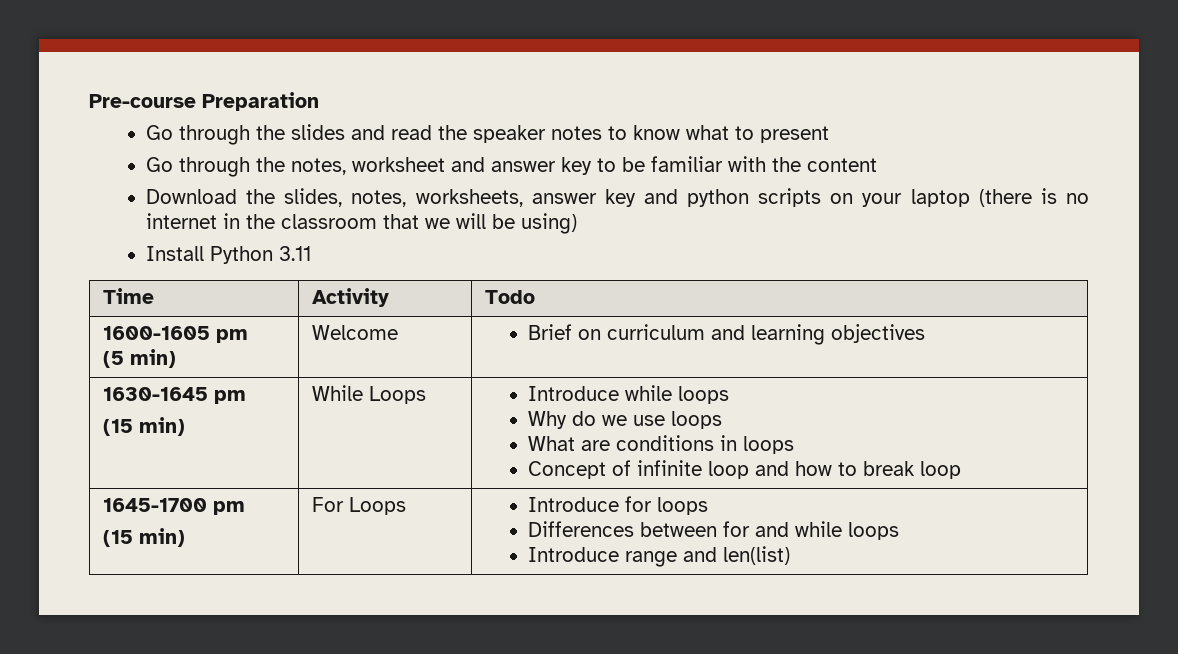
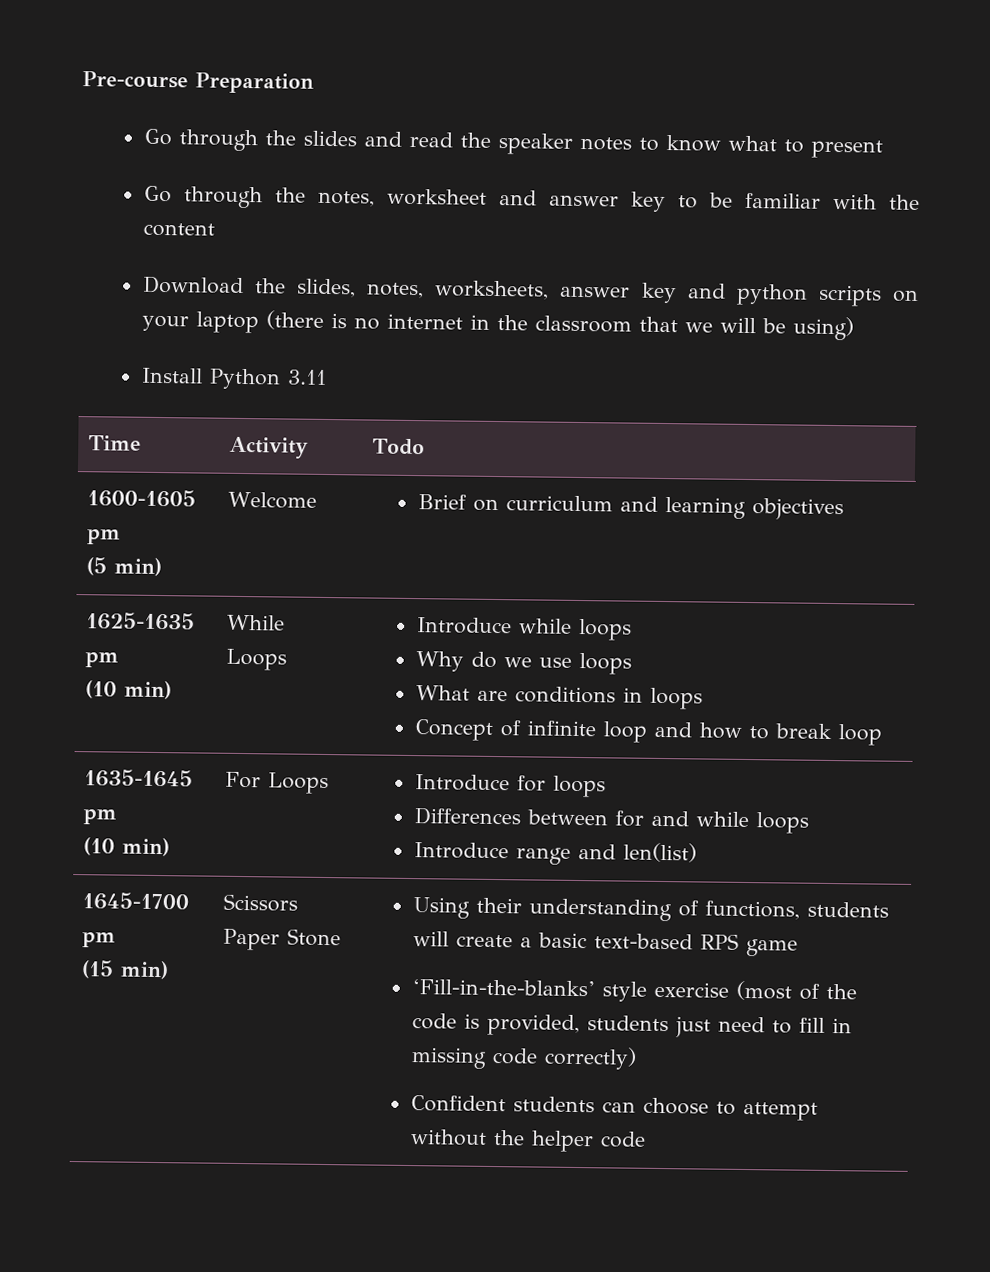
- 1630-1645 pm
- (15 min) | While Loops | Introduce while loops
+ 1625-1635 pm
+ (10 min) | While Loops | Introduce while loops
- 1645-1700 pm
- (15 min) | For Loops | Introduce for loops
+ 1635-1645 pm
+ (10 min) | For Loops | Introduce for loops
+ 1645-1700 pm
+ (15 min) | Scissors Paper Stone | Using their understanding of functions, students will create a basic text-based RPS game
+ ‘Fill-in-the-blanks’ style exercise (most of the code is provided, students just need to fill in missing code correctly)
+ Confident students can choose to attempt without the helper code

